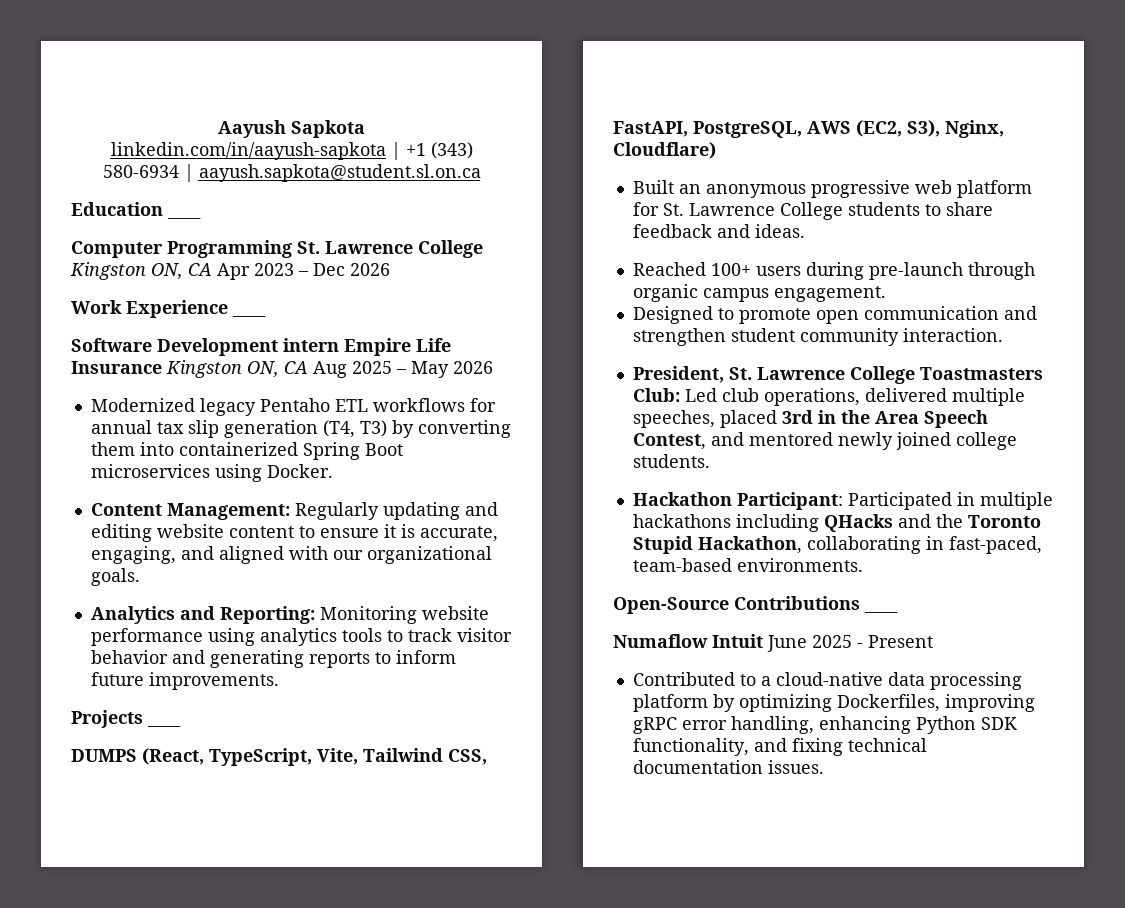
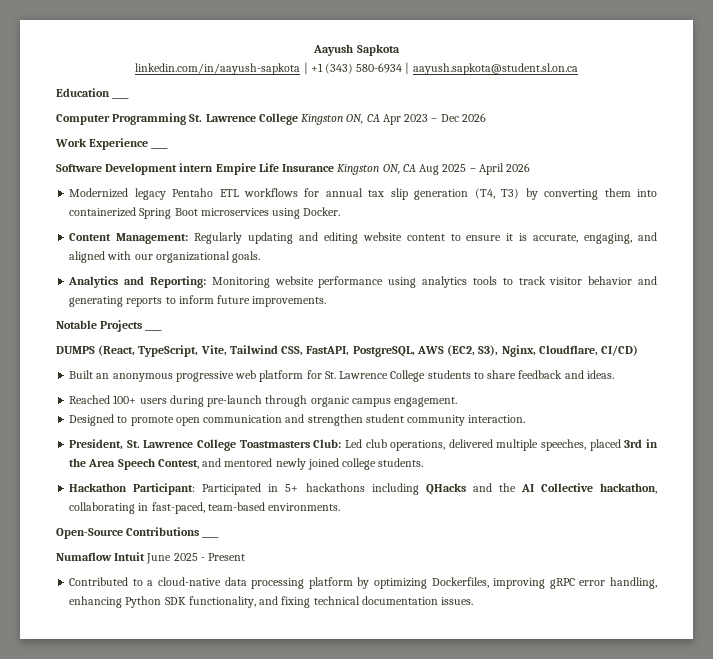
- Software Development intern Empire Life Insurance Kingston ON, CA Aug 2025 – May 2026
+ Software Development intern Empire Life Insurance Kingston ON, CA Aug 2025 – April 2026
- Projects ____
+ Notable Projects ____
- DUMPS (React, TypeScript, Vite, Tailwind CSS, FastAPI, PostgreSQL, AWS (EC2, S3), Nginx, Cloudflare)
+ DUMPS (React, TypeScript, Vite, Tailwind CSS, FastAPI, PostgreSQL, AWS (EC2, S3), Nginx, Cloudflare, CI/CD)
- Hackathon Participant: Participated in multiple hackathons including QHacks and the Toronto Stupid Hackathon, collaborating in fast-paced, team-based environments.
+ Hackathon Participant: Participated in 5+ hackathons including QHacks and the AI Collective hackathon, collaborating in fast-paced, team-based environments.

